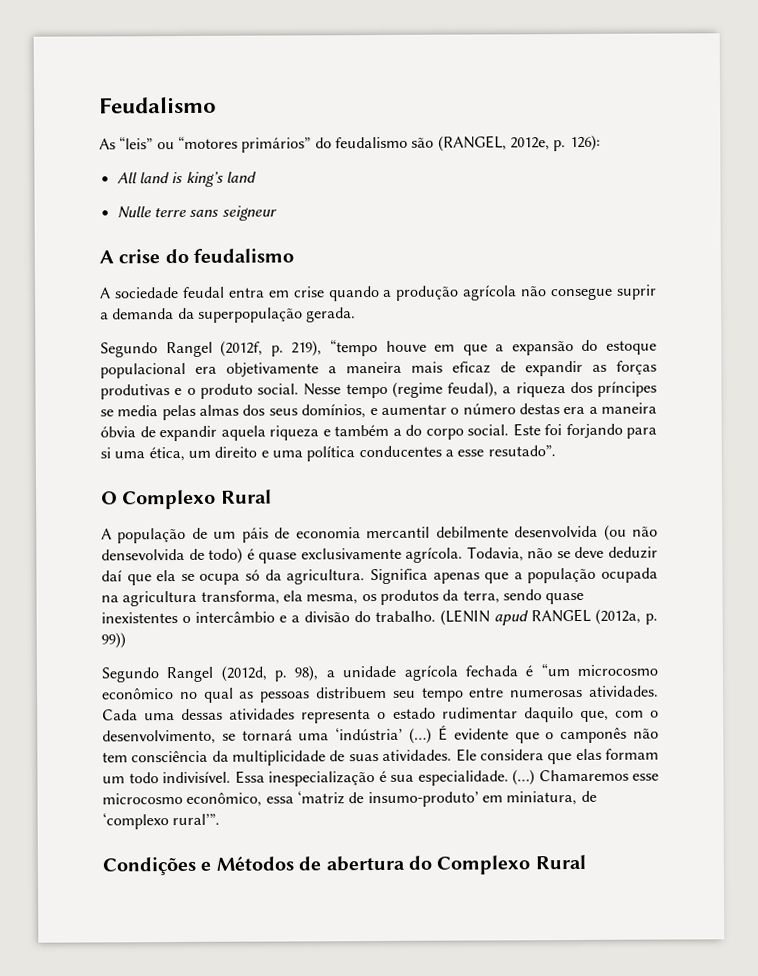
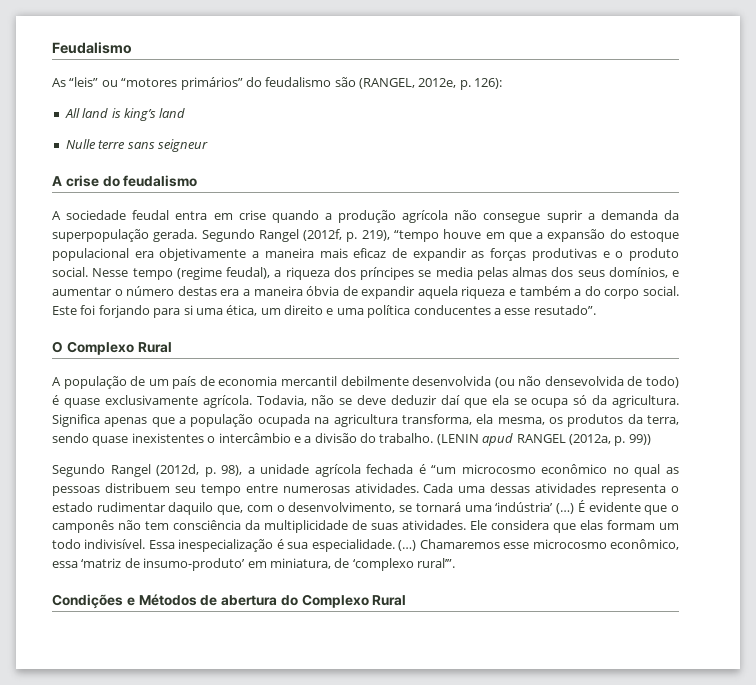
- A sociedade feudal entra em crise quando a produção agrícola não consegue suprir a demanda da superpopulação gerada.
- Segundo Rangel (2012f, p. 219), “tempo houve em que a expansão do estoque populacional era objetivamente a maneira mais eficaz de expandir as forças produtivas e o produto social.
+ A sociedade feudal entra em crise quando a produção agrícola não consegue suprir a demanda da superpopulação gerada. Segundo Rangel (2012f, p. 219), “tempo houve em que a expansão do estoque populacional era objetivamente a maneira mais eficaz de expandir as forças produtivas e o produto social.
- A população de um páis de economia mercantil debilmente desenvolvida (ou não densevolvida de todo) é quase exclusivamente agrícola.
+ A população de um país de economia mercantil debilmente desenvolvida (ou não densevolvida de todo) é quase exclusivamente agrícola.

